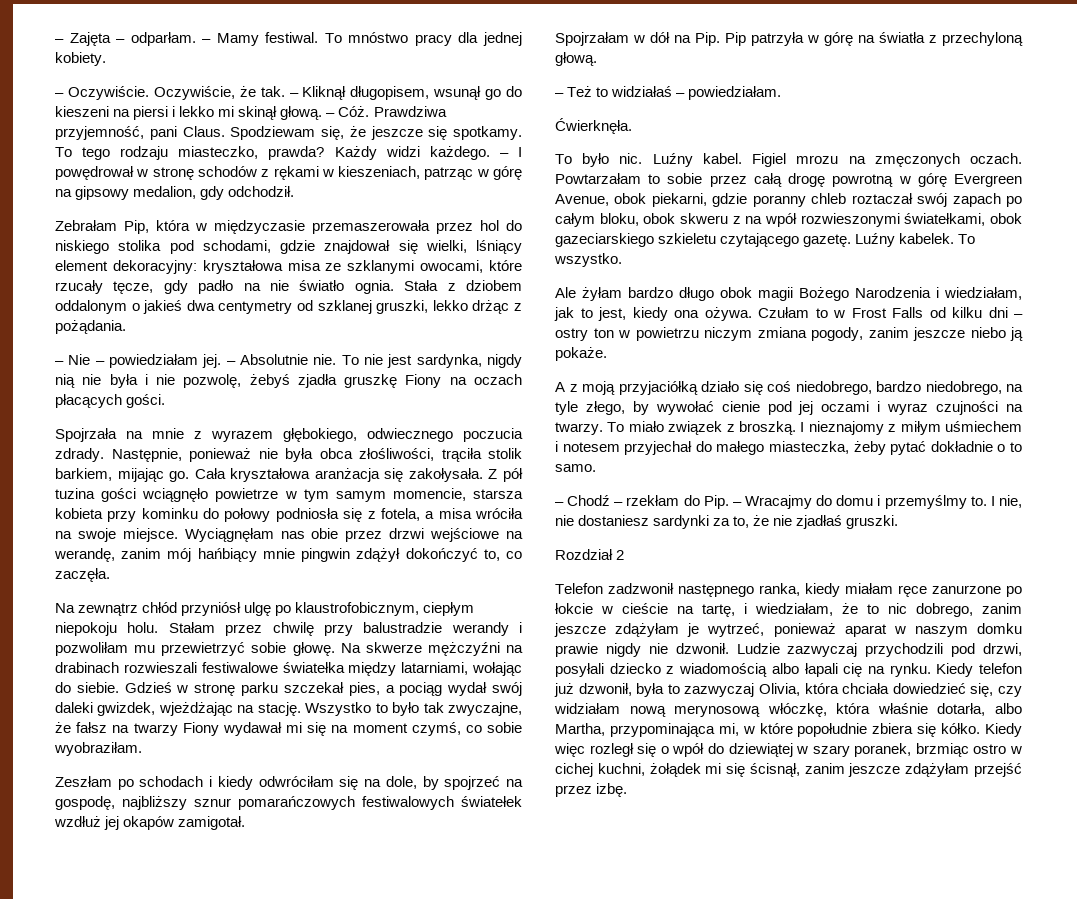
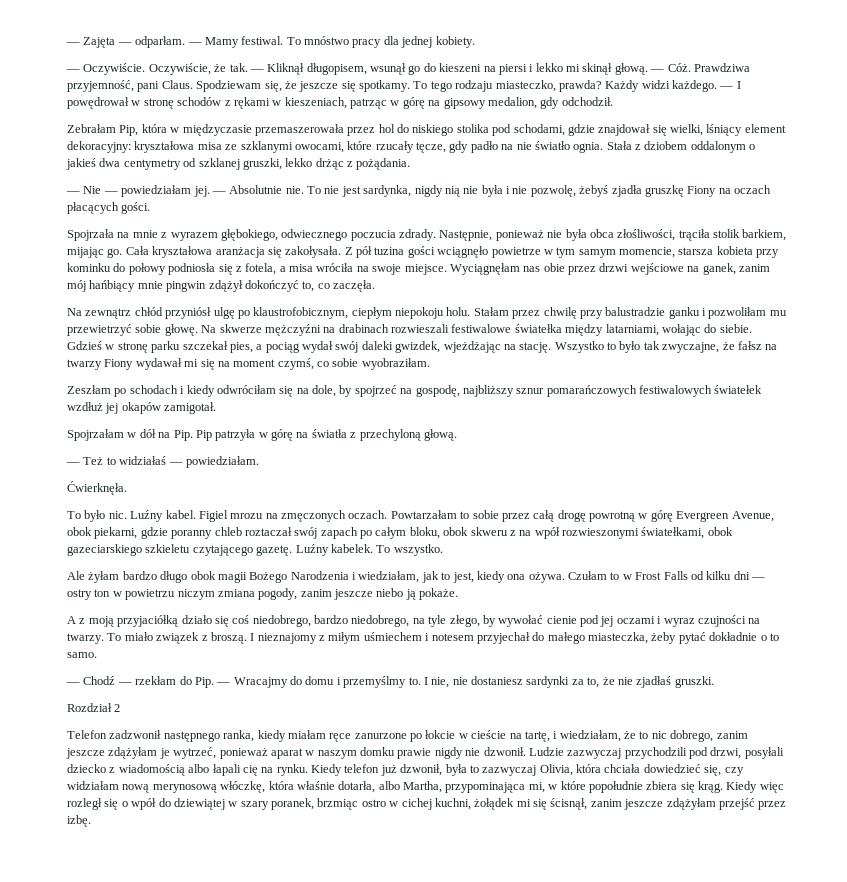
- – Zajęta – odparłam. – Mamy festiwal.
+ — Zajęta — odparłam. — Mamy festiwal.
- – Oczywiście.
+ — Oczywiście.
- – Kliknął długopisem, wsunął go do kieszeni na piersi i lekko mi skinął głową.
+ — Kliknął długopisem, wsunął go do kieszeni na piersi i lekko mi skinął głową.
- – Cóż. Prawdziwa przyjemność, pani Claus.
+ — Cóż. Prawdziwa przyjemność, pani Claus.
- – I powędrował w stronę schodów z rękami w kieszeniach, patrząc w górę na gipsowy medalion, gdy odchodził.
+ — I powędrował w stronę schodów z rękami w kieszeniach, patrząc w górę na gipsowy medalion, gdy odchodził.
- – Nie – powiedziałam jej.
+ — Nie — powiedziałam jej.
- – Absolutnie nie.
+ — Absolutnie nie.
- Wyciągnęłam nas obie przez drzwi wejściowe na werandę, zanim mój hańbiący mnie pingwin zdążył dokończyć to, co zaczęła.
+ Wyciągnęłam nas obie przez drzwi wejściowe na ganek, zanim mój hańbiący mnie pingwin zdążył dokończyć to, co zaczęła.
- Stałam przez chwilę przy balustradzie werandy i pozwoliłam mu przewietrzyć sobie głowę.
+ Stałam przez chwilę przy balustradzie ganku i pozwoliłam mu przewietrzyć sobie głowę.
- – Też to widziałaś – powiedziałam.
+ — Też to widziałaś — powiedziałam.
- Czułam to w Frost Falls od kilku dni – ostry ton w powietrzu niczym zmiana pogody, zanim jeszcze niebo ją pokaże.
+ Czułam to w Frost Falls od kilku dni — ostry ton w powietrzu niczym zmiana pogody, zanim jeszcze niebo ją pokaże.
- To miało związek z broszką.
+ To miało związek z broszą.
- – Chodź – rzekłam do Pip. – Wracajmy do domu i przemyślmy to.
+ — Chodź — rzekłam do Pip. — Wracajmy do domu i przemyślmy to.
- Kiedy telefon już dzwonił, była to zazwyczaj Olivia, która chciała dowiedzieć się, czy widziałam nową merynosową włóczkę, która właśnie dotarła, albo Martha, przypominająca mi, w które popołudnie zbiera się kółko.
+ Kiedy telefon już dzwonił, była to zazwyczaj Olivia, która chciała dowiedzieć się, czy widziałam nową merynosową włóczkę, która właśnie dotarła, albo Martha, przypominająca mi, w które popołudnie zbiera się krąg.

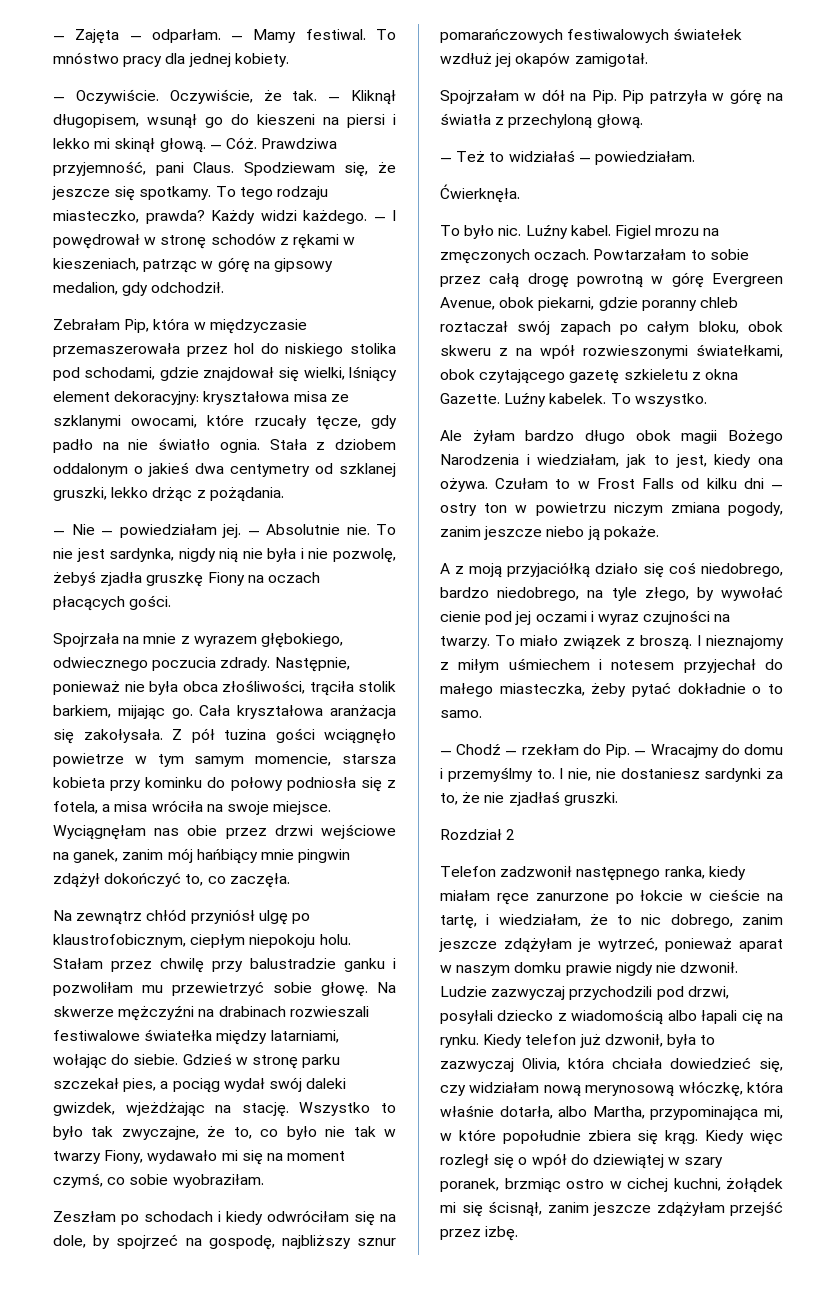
- Wszystko to było tak zwyczajne, że fałsz na twarzy Fiony wydawał mi się na moment czymś, co sobie wyobraziłam.
+ Wszystko to było tak zwyczajne, że to, co było nie tak w twarzy Fiony, wydawało mi się na moment czymś, co sobie wyobraziłam.
- Powtarzałam to sobie przez całą drogę powrotną w górę Evergreen Avenue, obok piekarni, gdzie poranny chleb roztaczał swój zapach po całym bloku, obok skweru z na wpół rozwieszonymi światełkami, obok gazeciarskiego szkieletu czytającego gazetę.
+ Powtarzałam to sobie przez całą drogę powrotną w górę Evergreen Avenue, obok piekarni, gdzie poranny chleb roztaczał swój zapach po całym bloku, obok skweru z na wpół rozwieszonymi światełkami, obok czytającego gazetę szkieletu z okna Gazette.

